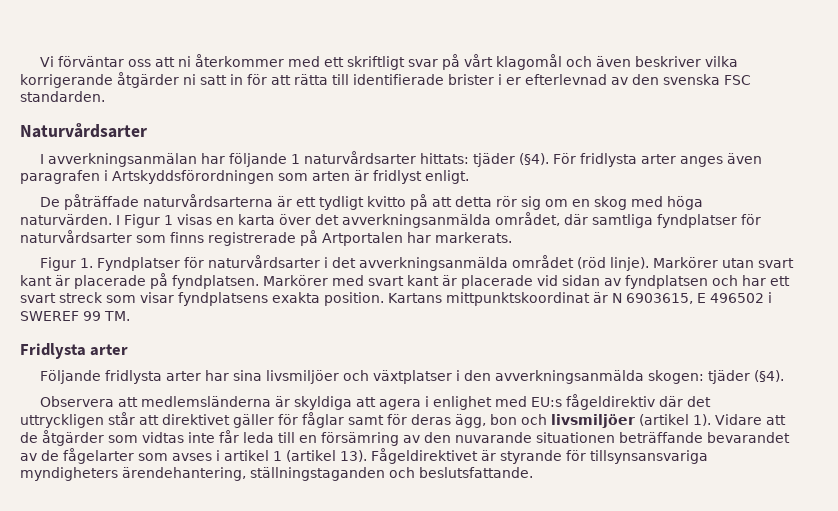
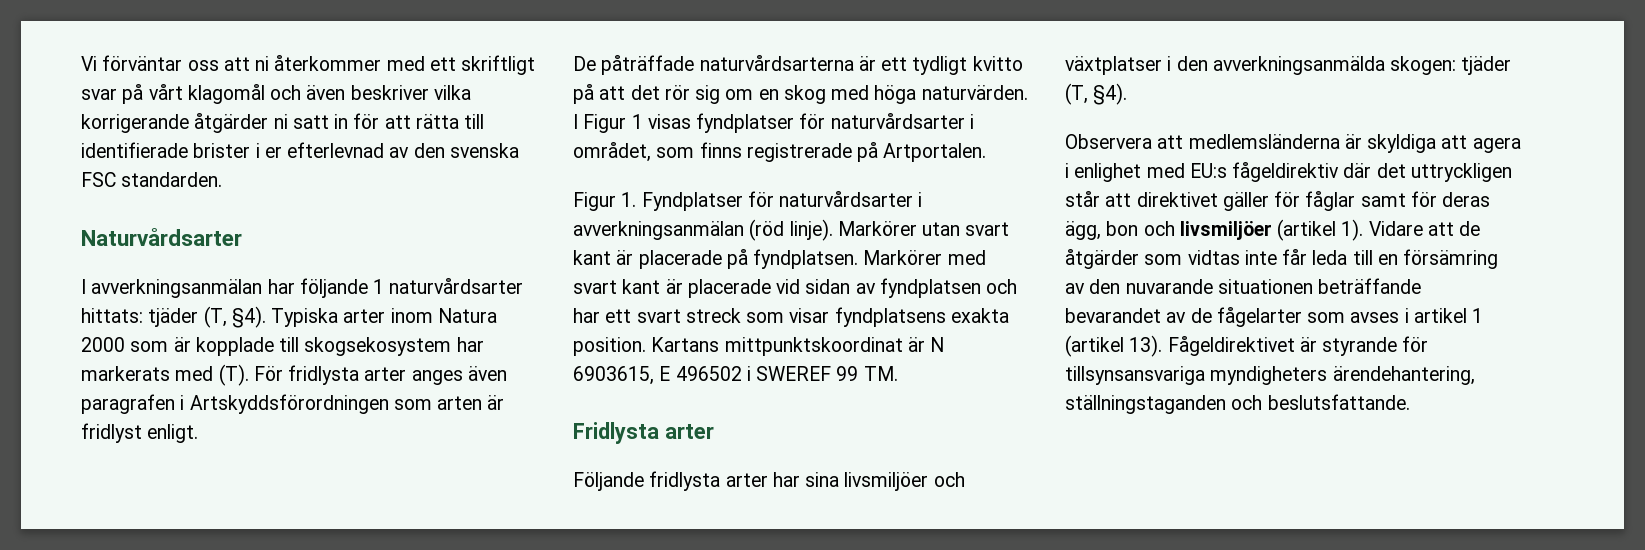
- I avverkningsanmälan har följande 1 naturvårdsarter hittats: tjäder (§4). För fridlysta arter anges även paragrafen i Artskyddsförordningen som arten är fridlyst enligt.
+ I avverkningsanmälan har följande 1 naturvårdsarter hittats: tjäder (T, §4). Typiska arter inom Natura 2000 som är kopplade till skogsekosystem har markerats med (T). För fridlysta arter anges även paragrafen i Artskyddsförordningen som arten är fridlyst enligt.
- De påträffade naturvårdsarterna är ett tydligt kvitto på att detta rör sig om en skog med höga naturvärden.
+ De påträffade naturvårdsarterna är ett tydligt kvitto på att det rör sig om en skog med höga naturvärden.
- I Figur 1 visas en karta över det avverkningsanmälda området, där samtliga fyndplatser för naturvårdsarter som finns registrerade på Artportalen har markerats.
+ I Figur 1 visas fyndplatser för naturvårdsarter i området, som finns registrerade på Artportalen.
- Figur 1. Fyndplatser för naturvårdsarter i det avverkningsanmälda området (röd linje).
+ Figur 1. Fyndplatser för naturvårdsarter i avverkningsanmälan (röd linje).
- Följande fridlysta arter har sina livsmiljöer och växtplatser i den avverkningsanmälda skogen: tjäder (§4).
+ Följande fridlysta arter har sina livsmiljöer och växtplatser i den avverkningsanmälda skogen: tjäder (T, §4).

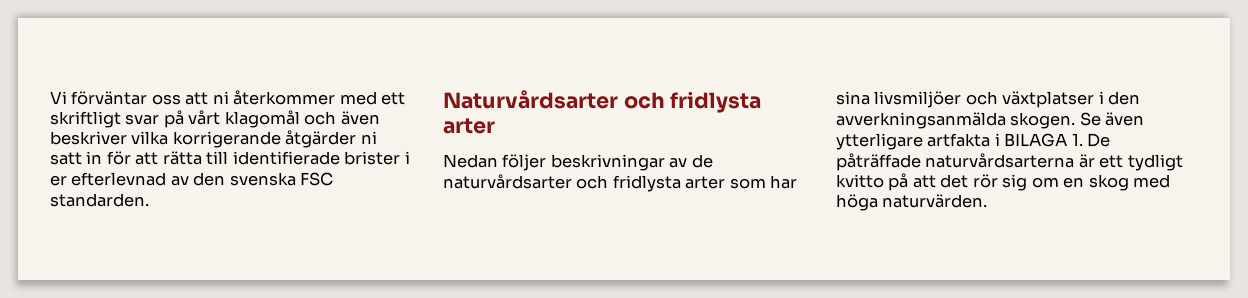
- Naturvårdsarter
- I avverkningsanmälan har följande 1 naturvårdsarter hittats: tjäder (T, §4). Typiska arter inom Natura 2000 som är kopplade till skogsekosystem har markerats med (T). För fridlysta arter anges även paragrafen i Artskyddsförordningen som arten är fridlyst enligt.
- De påträffade naturvårdsarterna är ett tydligt kvitto på att det rör sig om en skog med höga naturvärden. I Figur 1 visas fyndplatser för naturvårdsarter i området, som finns registrerade på Artportalen.
- Figur 1. Fyndplatser för naturvårdsarter i avverkningsanmälan (röd linje). Markörer utan svart kant är placerade på fyndplatsen. Markörer med svart kant är placerade vid sidan av fyndplatsen och har ett svart streck som visar fyndplatsens exakta position. Kartans mittpunktskoordinat är N 6903615, E 496502 i SWEREF 99 TM.
- Fridlysta arter
- Följande fridlysta arter har sina livsmiljöer och växtplatser i den avverkningsanmälda skogen: tjäder (T, §4).
- Observera att medlemsländerna är skyldiga att agera i enlighet med EU:s fågeldirektiv där det uttryckligen står att direktivet gäller för fåglar samt för deras ägg, bon och livsmiljöer (artikel 1). Vidare att de åtgärder som vidtas inte får leda till en försämring av den nuvarande situationen beträffande bevarandet av de fågelarter som avses i artikel 1 (artikel 13). Fågeldirektivet är styrande för tillsynsansvariga myndigheters ärendehantering, ställningstaganden och beslutsfattande.
+ Naturvårdsarter och fridlysta arter
+ Nedan följer beskrivningar av de naturvårdsarter och fridlysta arter som har sina livsmiljöer och växtplatser i den avverkningsanmälda skogen. Se även ytterligare artfakta i BILAGA 1. De påträffade naturvårdsarterna är ett tydligt kvitto på att det rör sig om en skog med höga naturvärden.

